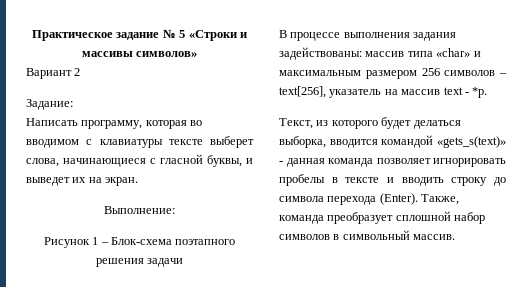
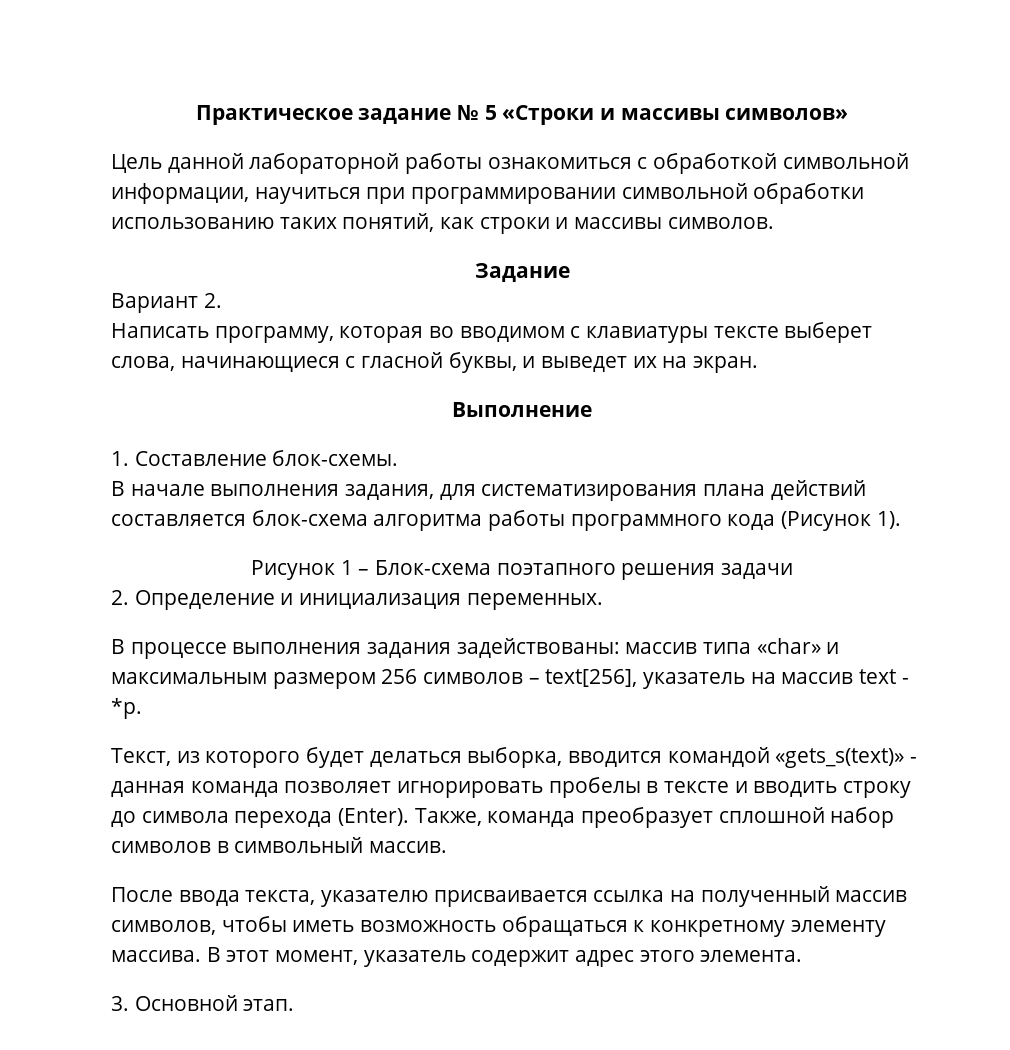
+ Цель данной лабораторной работы ознакомиться с обработкой символьной информации, научиться при программировании символьной обработки использованию таких понятий, как строки и массивы символов.
+ Задание
- Вариант 2
- Задание:
+ Вариант 2.
- Выполнение:
+ Выполнение
+ 1. Составление блок-схемы.
+ В начале выполнения задания, для систематизирования плана действий составляется блок-схема алгоритма работы программного кода (Рисунок 1).
+ 2. Определение и инициализация переменных.
+ После ввода текста, указателю присваивается ссылка на полученный массив символов, чтобы иметь возможность обращаться к конкретному элементу массива. В этот момент, указатель содержит адрес этого элемента.
+ 3. Основной этап.

